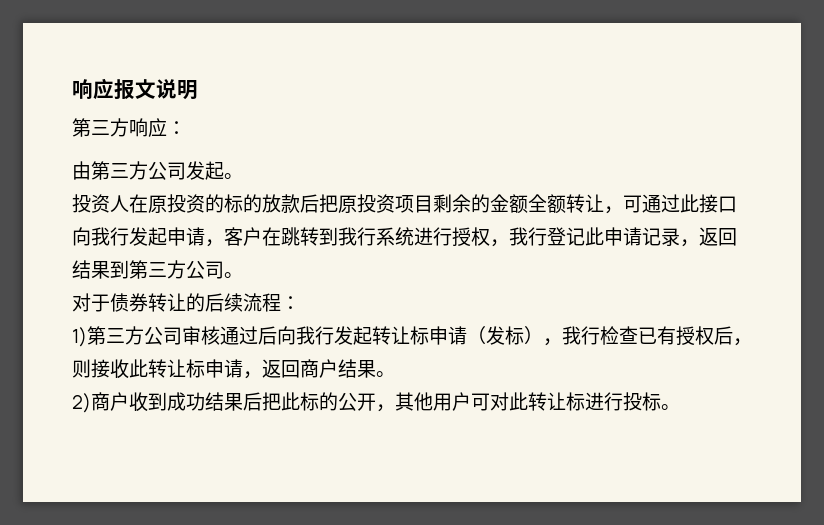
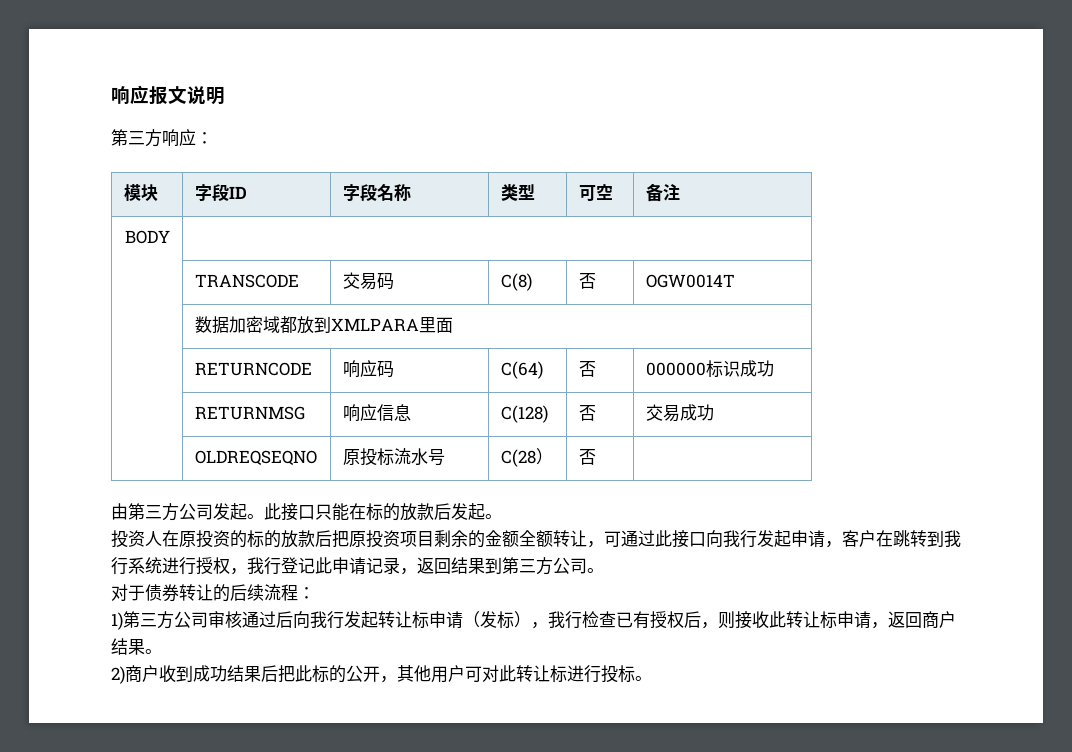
+ 模块 | 字段ID | 字段名称 | 类型 | 可空 | 备注
+ BODY |
+ | TRANSCODE | 交易码 | C(8) | 否 | OGW0014T
+ | 数据加密域都放到XMLPARA里面
+ | RETURNCODE | 响应码 | C(64) | 否 | 000000标识成功
+ | RETURNMSG | 响应信息 | C(128) | 否 | 交易成功
+ | OLDREQSEQNO | 原投标流水号 | C(28） | 否 |
+ 此接口只能在标的放款后发起。

